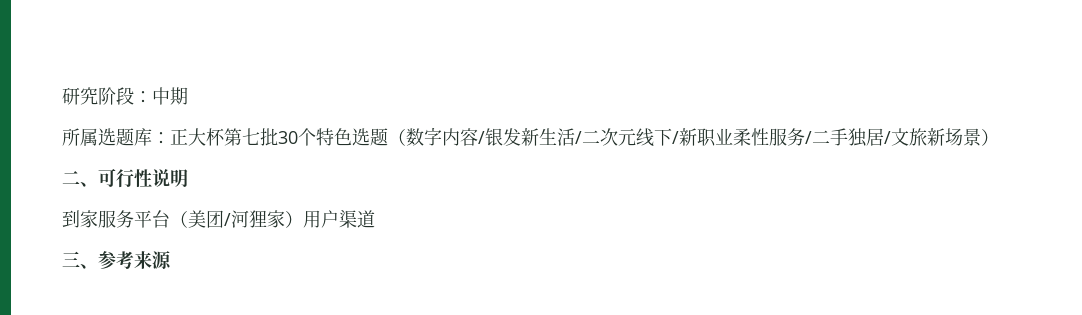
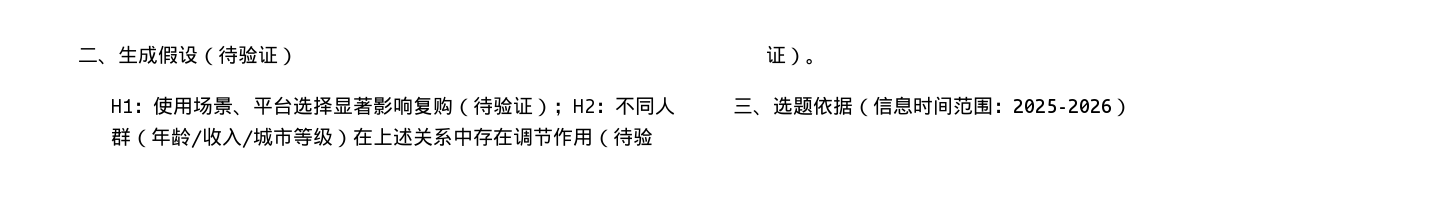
- 研究阶段：中期
- 所属选题库：正大杯第七批30个特色选题（数字内容/银发新生活/二次元线下/新职业柔性服务/二手独居/文旅新场景）
- 二、可行性说明
- 到家服务平台（美团/河狸家）用户渠道
- 三、参考来源
+ 二、生成假设（待验证）
+ H1：使用场景、平台选择显著影响复购（待验证）；H2：不同人群（年龄/收入/城市等级）在上述关系中存在调节作用（待验证）。
+ 三、选题依据（信息时间范围：2025–2026）

